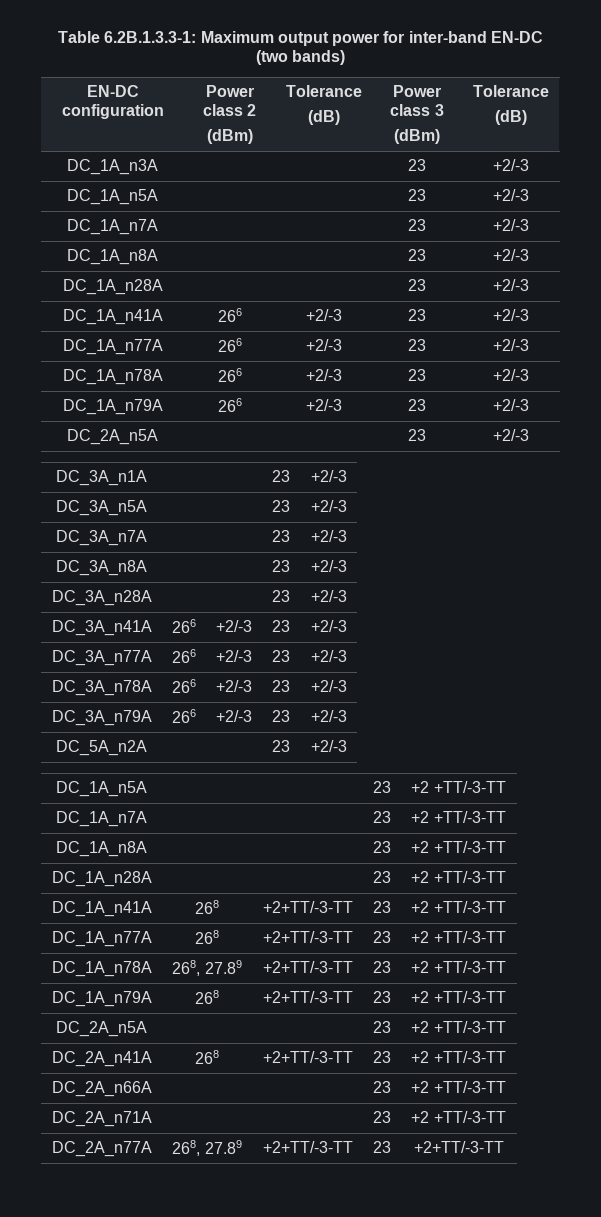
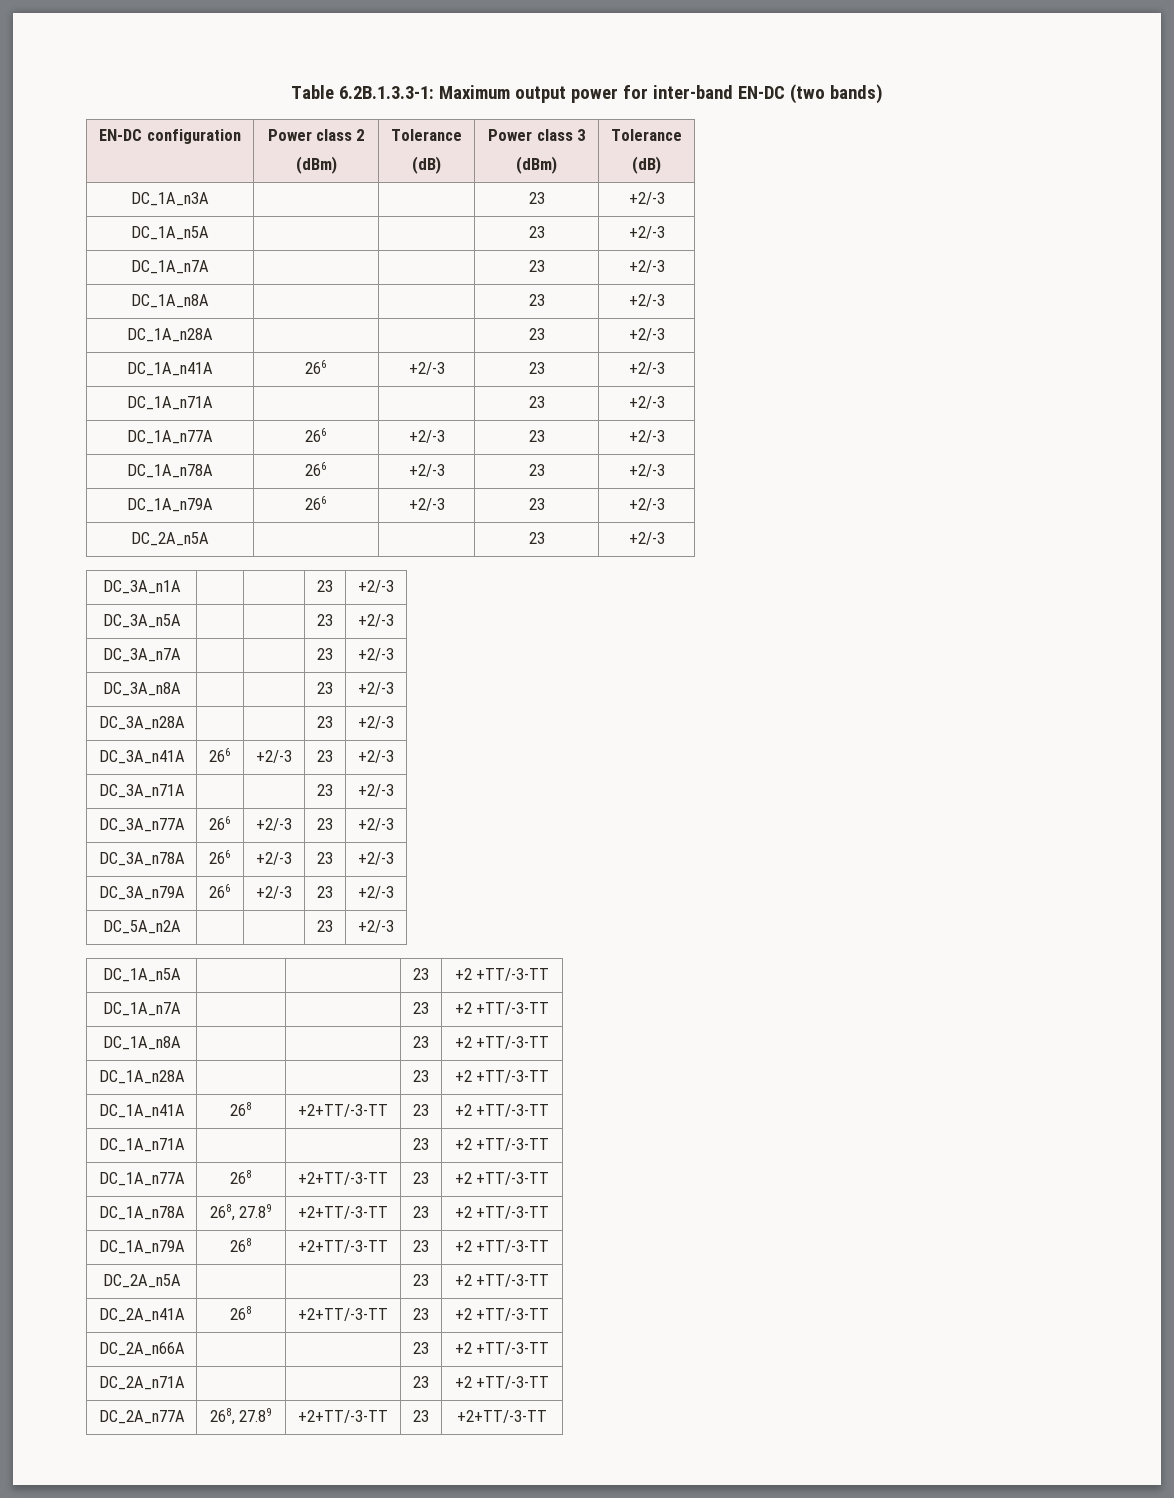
+ DC_1A_n71A | | | 23 | +2/-3
+ DC_3A_n71A | | | 23 | +2/-3
+ DC_1A_n71A | | | 23 | +2 +TT/-3-TT

